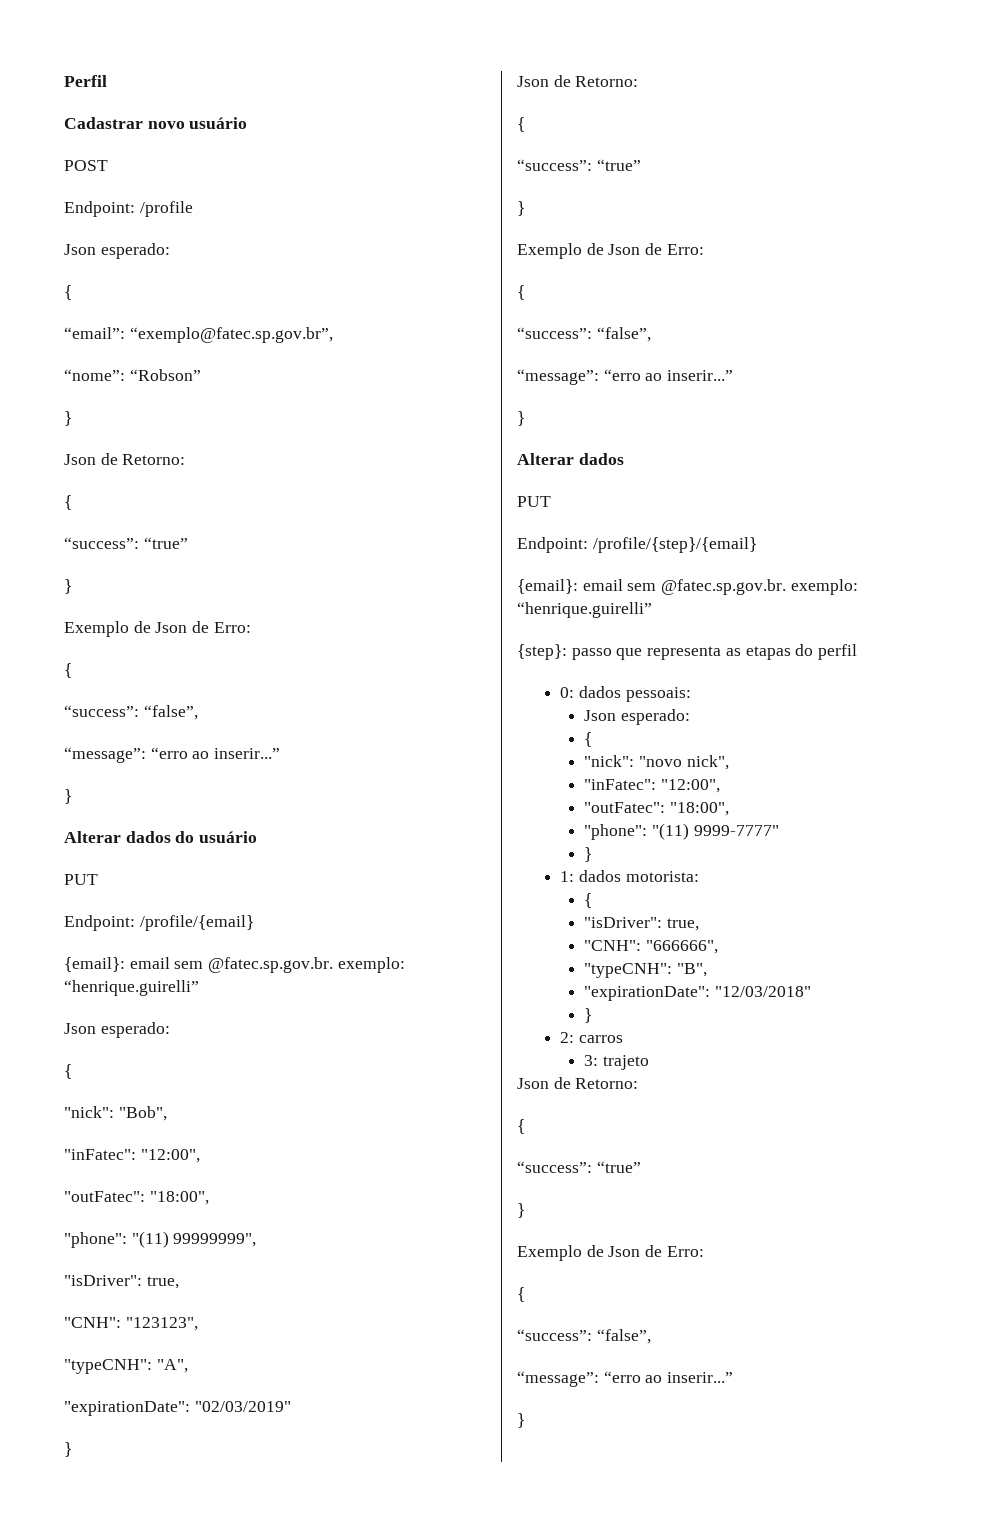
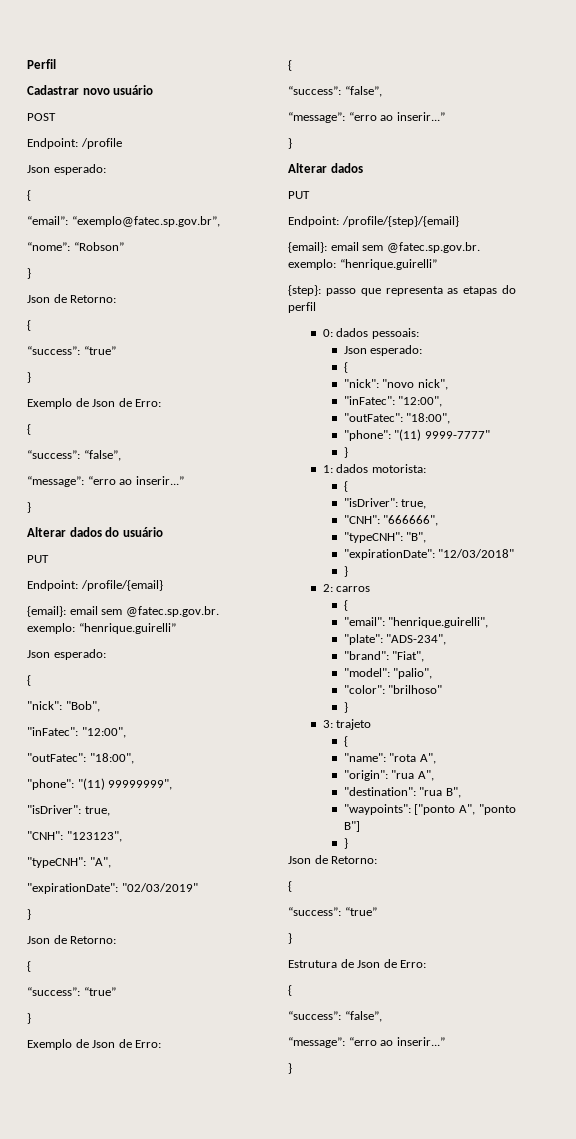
  2: carros
+ {
+ "email": "henrique.guirelli",
+ "plate": "ADS-234",
+ "brand": "Fiat",
+ "model": "palio",
+ "color": "brilhoso"
+ }
  3: trajeto
+ {
+ "name": "rota A",
+ "origin": "rua A",
+ "destination": "rua B",
+ "waypoints": ["ponto A", "ponto B"]
+ }
  Json de Retorno:
  {
  “success”: “true”
  }
- Exemplo de Json de Erro:
+ Estrutura de Json de Erro:

